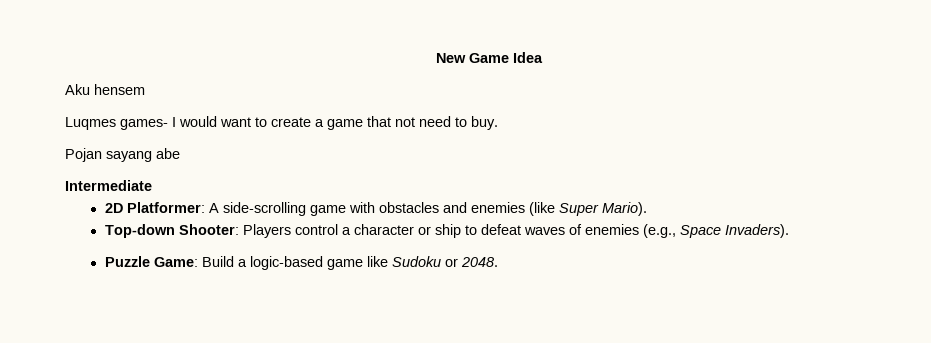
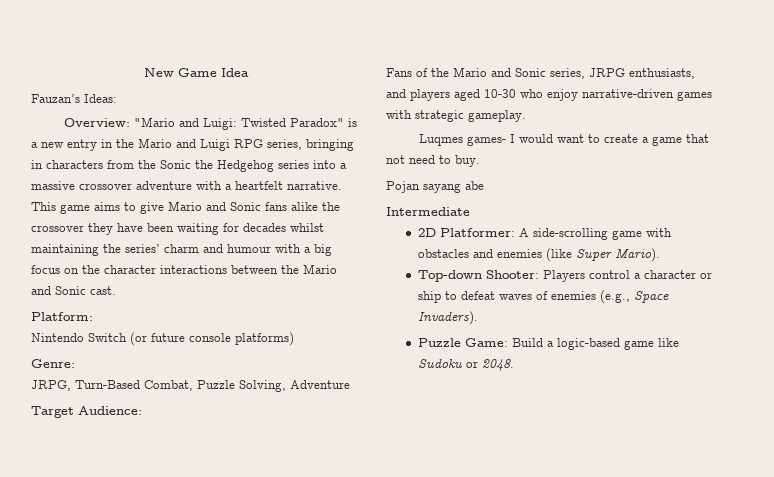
- Aku hensem
+ Fauzan’s Ideas:
+ Overview: "Mario and Luigi: Twisted Paradox" is a new entry in the Mario and Luigi RPG series, bringing in characters from the Sonic the Hedgehog series into a massive crossover adventure with a heartfelt narrative. This game aims to give Mario and Sonic fans alike the crossover they have been waiting for decades whilst maintaining the series’ charm and humour with a big focus on the character interactions between the Mario and Sonic cast.
+ Platform:
+ Nintendo Switch (or future console platforms)
+ Genre:
+ JRPG, Turn-Based Combat, Puzzle Solving, Adventure
+ Target Audience:
+ Fans of the Mario and Sonic series, JRPG enthusiasts, and players aged 10-30 who enjoy narrative-driven games with strategic gameplay.

